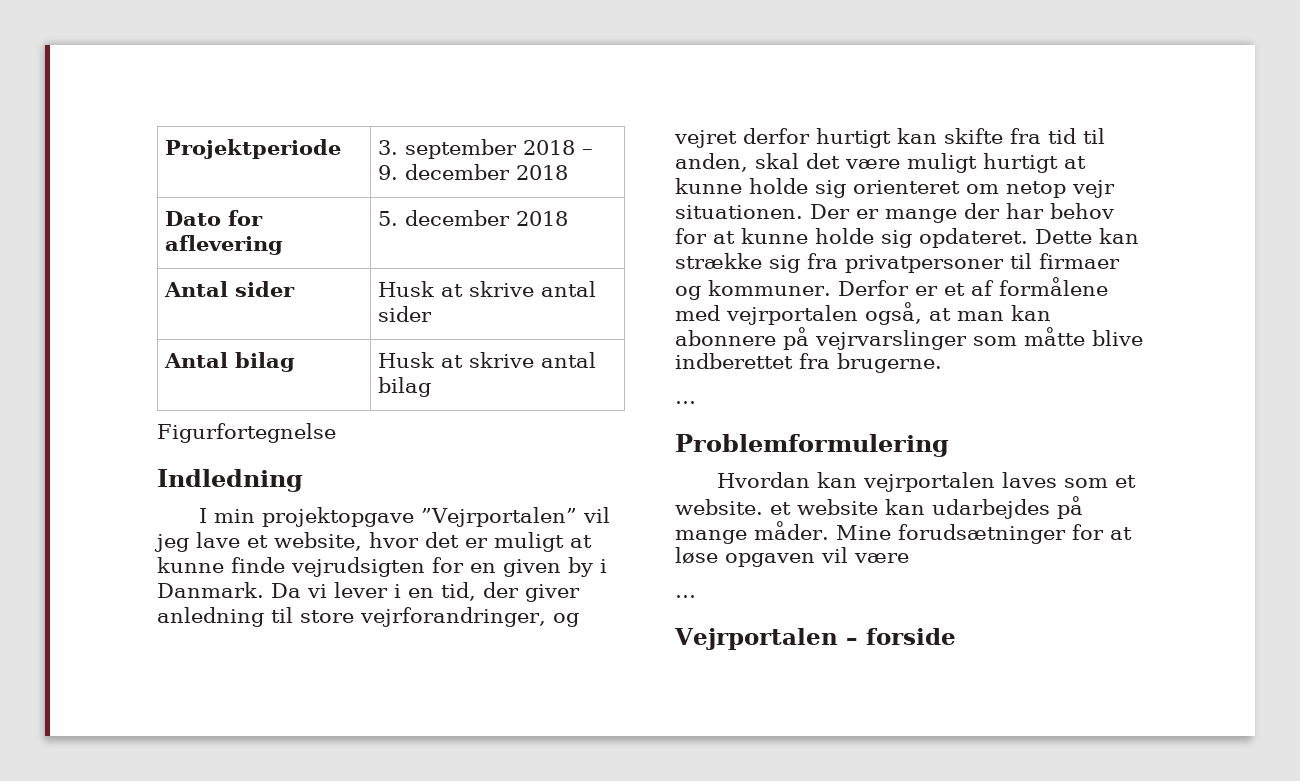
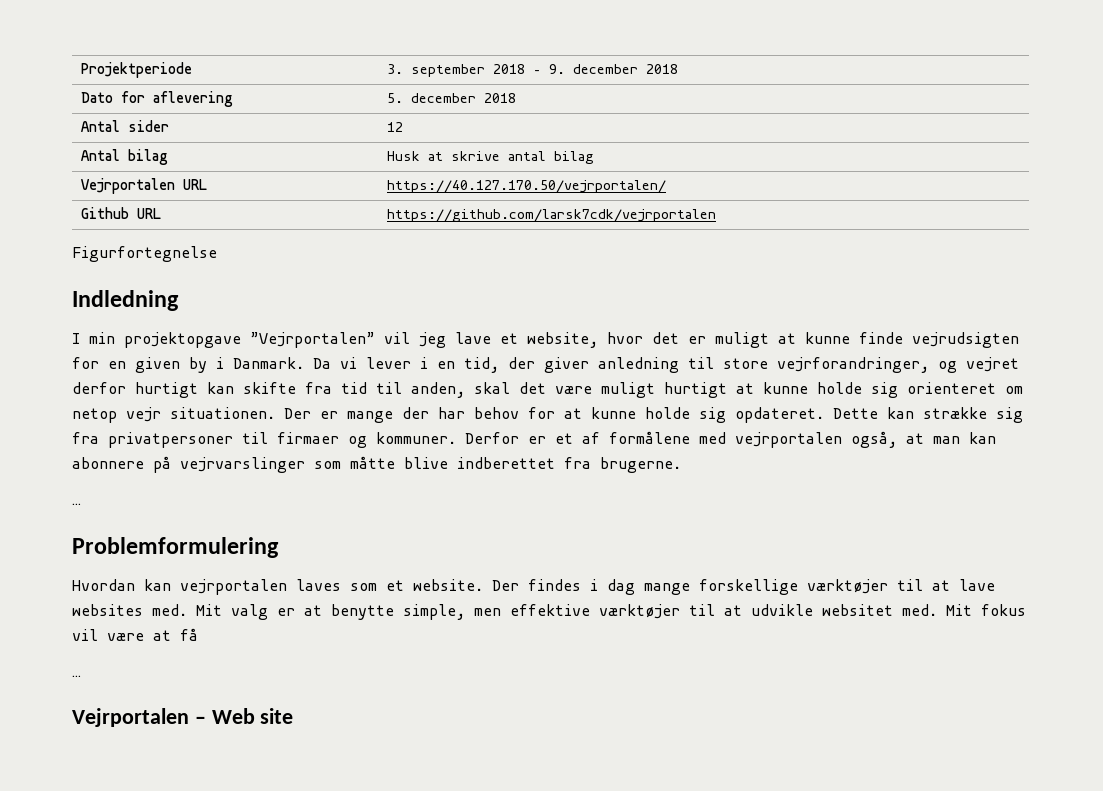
- Antal sider | Husk at skrive antal sider
+ Antal sider | 12
+ Vejrportalen URL | https://40.127.170.50/vejrportalen/
+ Github URL | https://github.com/larsk7cdk/vejrportalen
- Hvordan kan vejrportalen laves som et website. et website kan udarbejdes på mange måder. Mine forudsætninger for at løse opgaven vil være
+ Hvordan kan vejrportalen laves som et website. Der findes i dag mange forskellige værktøjer til at lave websites med. Mit valg er at benytte simple, men effektive værktøjer til at udvikle websitet med. Mit fokus vil være at få
- Vejrportalen – forside
+ Vejrportalen – Web site

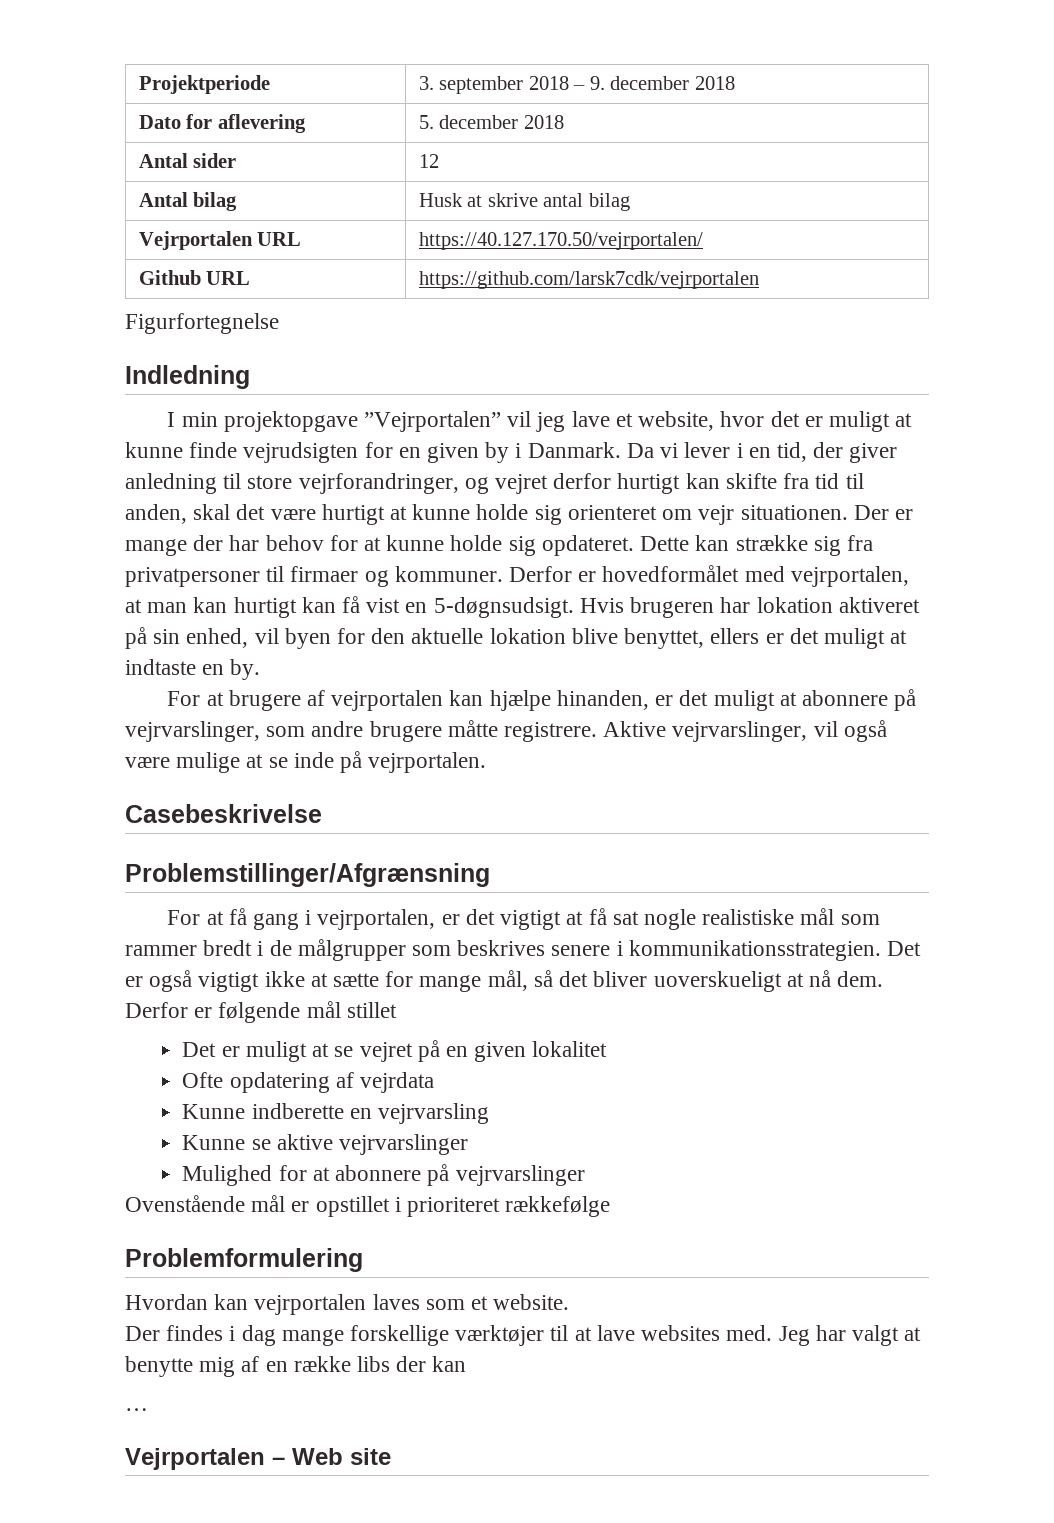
- Da vi lever i en tid, der giver anledning til store vejrforandringer, og vejret derfor hurtigt kan skifte fra tid til anden, skal det være muligt hurtigt at kunne holde sig orienteret om netop vejr situationen.
+ Da vi lever i en tid, der giver anledning til store vejrforandringer, og vejret derfor hurtigt kan skifte fra tid til anden, skal det være hurtigt at kunne holde sig orienteret om vejr situationen.
- Derfor er et af formålene med vejrportalen også, at man kan abonnere på vejrvarslinger som måtte blive indberettet fra brugerne.
- …
+ Derfor er hovedformålet med vejrportalen, at man kan hurtigt kan få vist en 5-døgnsudsigt. Hvis brugeren har lokation aktiveret på sin enhed, vil byen for den aktuelle lokation blive benyttet, ellers er det muligt at indtaste en by.
+ For at brugere af vejrportalen kan hjælpe hinanden, er det muligt at abonnere på vejrvarslinger, som andre brugere måtte registrere. Aktive vejrvarslinger, vil også være mulige at se inde på vejrportalen.
+ Casebeskrivelse
+ Problemstillinger/Afgrænsning
+ For at få gang i vejrportalen, er det vigtigt at få sat nogle realistiske mål som rammer bredt i de målgrupper som beskrives senere i kommunikationsstrategien. Det er også vigtigt ikke at sætte for mange mål, så det bliver uoverskueligt at nå dem. Derfor er følgende mål stillet
+ Det er muligt at se vejret på en given lokalitet
+ Ofte opdatering af vejrdata
+ Kunne indberette en vejrvarsling
+ Kunne se aktive vejrvarslinger
+ Mulighed for at abonnere på vejrvarslinger
+ Ovenstående mål er opstillet i prioriteret rækkefølge
- Hvordan kan vejrportalen laves som et website. Der findes i dag mange forskellige værktøjer til at lave websites med.
+ Hvordan kan vejrportalen laves som et website.
+ Der findes i dag mange forskellige værktøjer til at lave websites med.
- Mit valg er at benytte simple, men effektive værktøjer til at udvikle websitet med. Mit fokus vil være at få
+ Jeg har valgt at benytte mig af en række libs der kan

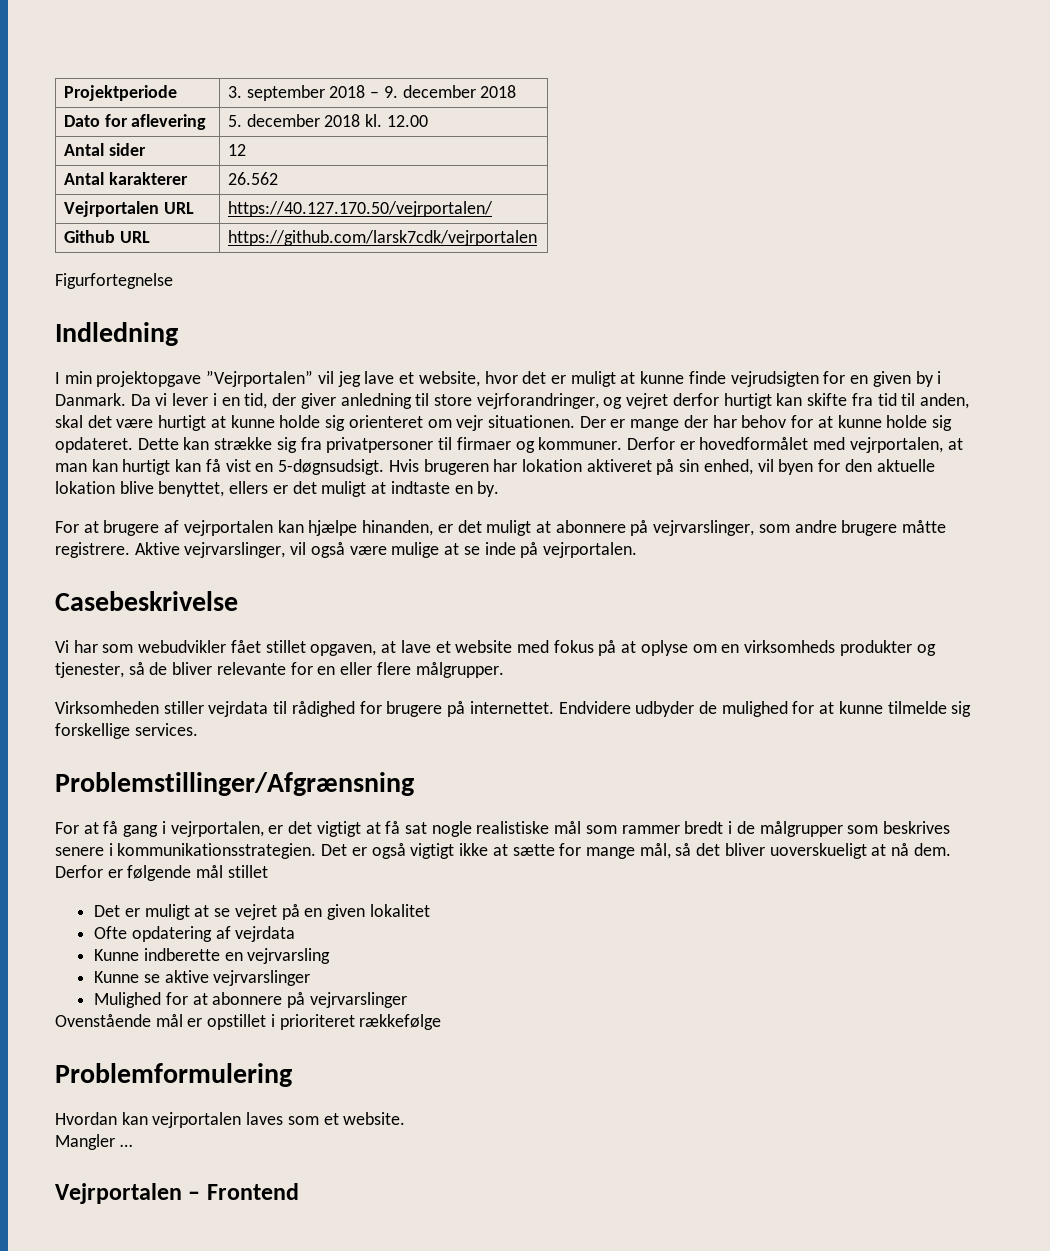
- Dato for aflevering | 5. december 2018
+ Dato for aflevering | 5. december 2018 kl. 12.00
- Antal bilag | Husk at skrive antal bilag
+ Antal karakterer | 26.562
+ Vi har som webudvikler fået stillet opgaven, at lave et website med fokus på at oplyse om en virksomheds produkter og tjenester, så de bliver relevante for en eller flere målgrupper.
+ Virksomheden stiller vejrdata til rådighed for brugere på internettet. Endvidere udbyder de mulighed for at kunne tilmelde sig forskellige services.
- Der findes i dag mange forskellige værktøjer til at lave websites med. Jeg har valgt at benytte mig af en række libs der kan
- …
+ Mangler …
- Vejrportalen – Web site
+ Vejrportalen – Frontend

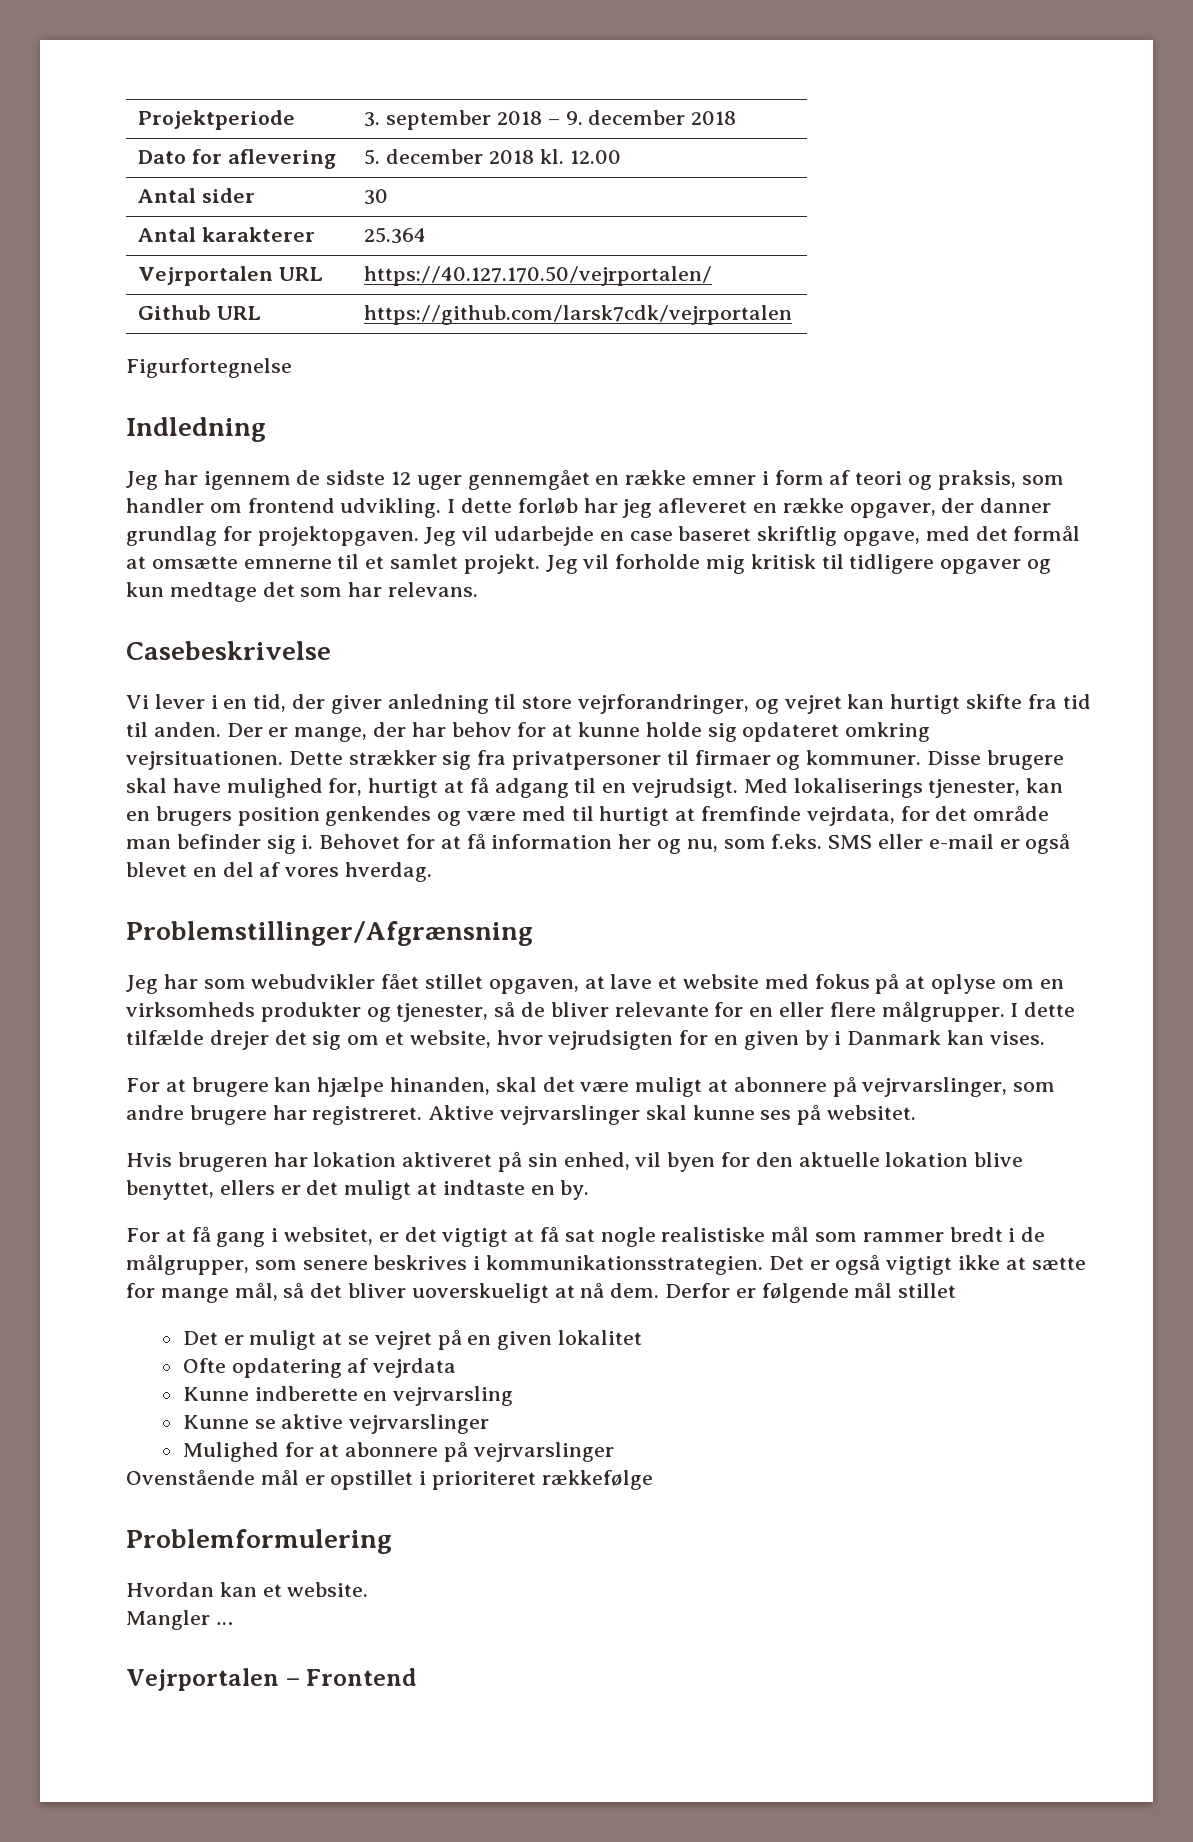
- Antal sider | 12
+ Antal sider | 30
- Antal karakterer | 26.562
+ Antal karakterer | 25.364
- I min projektopgave ”Vejrportalen” vil jeg lave et website, hvor det er muligt at kunne finde vejrudsigten for en given by i Danmark. Da vi lever i en tid, der giver anledning til store vejrforandringer, og vejret derfor hurtigt kan skifte fra tid til anden, skal det være hurtigt at kunne holde sig orienteret om vejr situationen.
+ Jeg har igennem de sidste 12 uger gennemgået en række emner i form af teori og praksis, som handler om frontend udvikling. I dette forløb har jeg afleveret en række opgaver, der danner grundlag for projektopgaven. Jeg vil udarbejde en case baseret skriftlig opgave, med det formål at omsætte emnerne til et samlet projekt. Jeg vil forholde mig kritisk til tidligere opgaver og kun medtage det som har relevans.
+ Casebeskrivelse
+ Vi lever i en tid, der giver anledning til store vejrforandringer, og vejret kan hurtigt skifte fra tid til anden.
- Der er mange der har behov for at kunne holde sig opdateret. Dette kan strække sig fra privatpersoner til firmaer og kommuner.
+ Der er mange, der har behov for at kunne holde sig opdateret omkring vejrsituationen. Dette strækker sig fra privatpersoner til firmaer og kommuner.
- Derfor er hovedformålet med vejrportalen, at man kan hurtigt kan få vist en 5-døgnsudsigt. Hvis brugeren har lokation aktiveret på sin enhed, vil byen for den aktuelle lokation blive benyttet, ellers er det muligt at indtaste en by.
- For at brugere af vejrportalen kan hjælpe hinanden, er det muligt at abonnere på vejrvarslinger, som andre brugere måtte registrere. Aktive vejrvarslinger, vil også være mulige at se inde på vejrportalen.
- Casebeskrivelse
- Vi har som webudvikler fået stillet opgaven, at lave et website med fokus på at oplyse om en virksomheds produkter og tjenester, så de bliver relevante for en eller flere målgrupper.
- Virksomheden stiller vejrdata til rådighed for brugere på internettet. Endvidere udbyder de mulighed for at kunne tilmelde sig forskellige services.
+ Disse brugere skal have mulighed for, hurtigt at få adgang til en vejrudsigt. Med lokaliserings tjenester, kan en brugers position genkendes og være med til hurtigt at fremfinde vejrdata, for det område man befinder sig i. Behovet for at få information her og nu, som f.eks. SMS eller e-mail er også blevet en del af vores hverdag.
  Problemstillinger/Afgrænsning
+ Jeg har som webudvikler fået stillet opgaven, at lave et website med fokus på at oplyse om en virksomheds produkter og tjenester, så de bliver relevante for en eller flere målgrupper. I dette tilfælde drejer det sig om et website, hvor vejrudsigten for en given by i Danmark kan vises.
+ For at brugere kan hjælpe hinanden, skal det være muligt at abonnere på vejrvarslinger, som andre brugere har registreret. Aktive vejrvarslinger skal kunne ses på websitet.
+ Hvis brugeren har lokation aktiveret på sin enhed, vil byen for den aktuelle lokation blive benyttet, ellers er det muligt at indtaste en by.
- For at få gang i vejrportalen, er det vigtigt at få sat nogle realistiske mål som rammer bredt i de målgrupper som beskrives senere i kommunikationsstrategien.
+ For at få gang i websitet, er det vigtigt at få sat nogle realistiske mål som rammer bredt i de målgrupper, som senere beskrives i kommunikationsstrategien.
- Hvordan kan vejrportalen laves som et website.
+ Hvordan kan et website.

